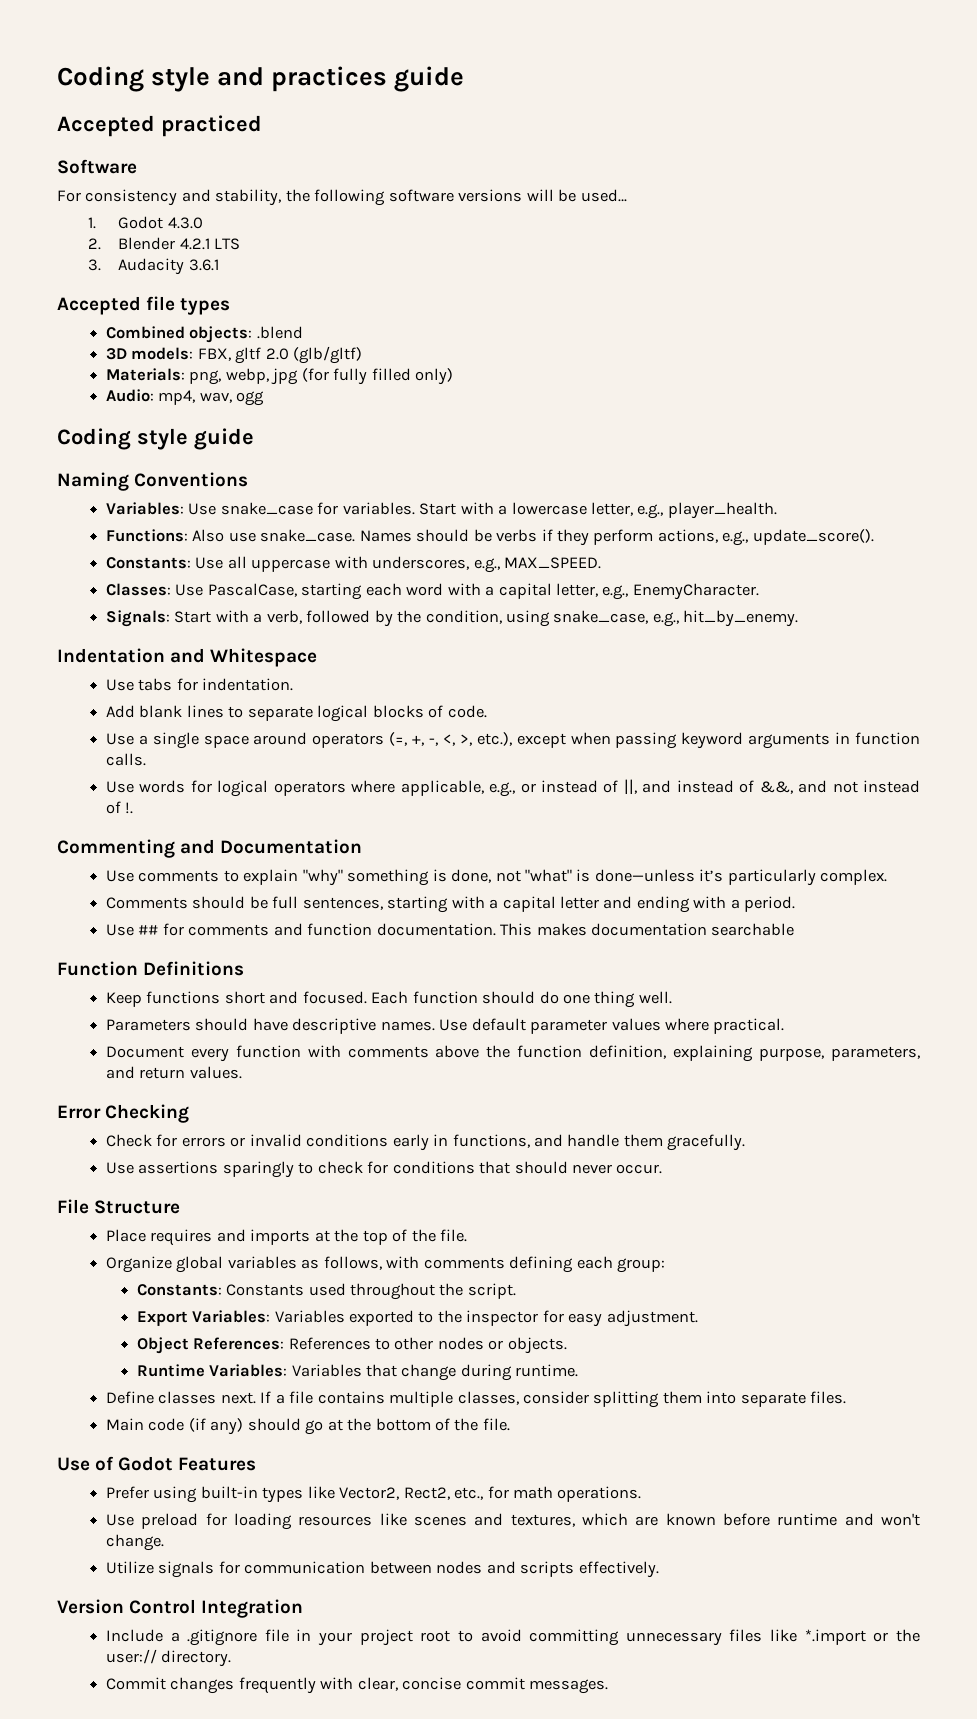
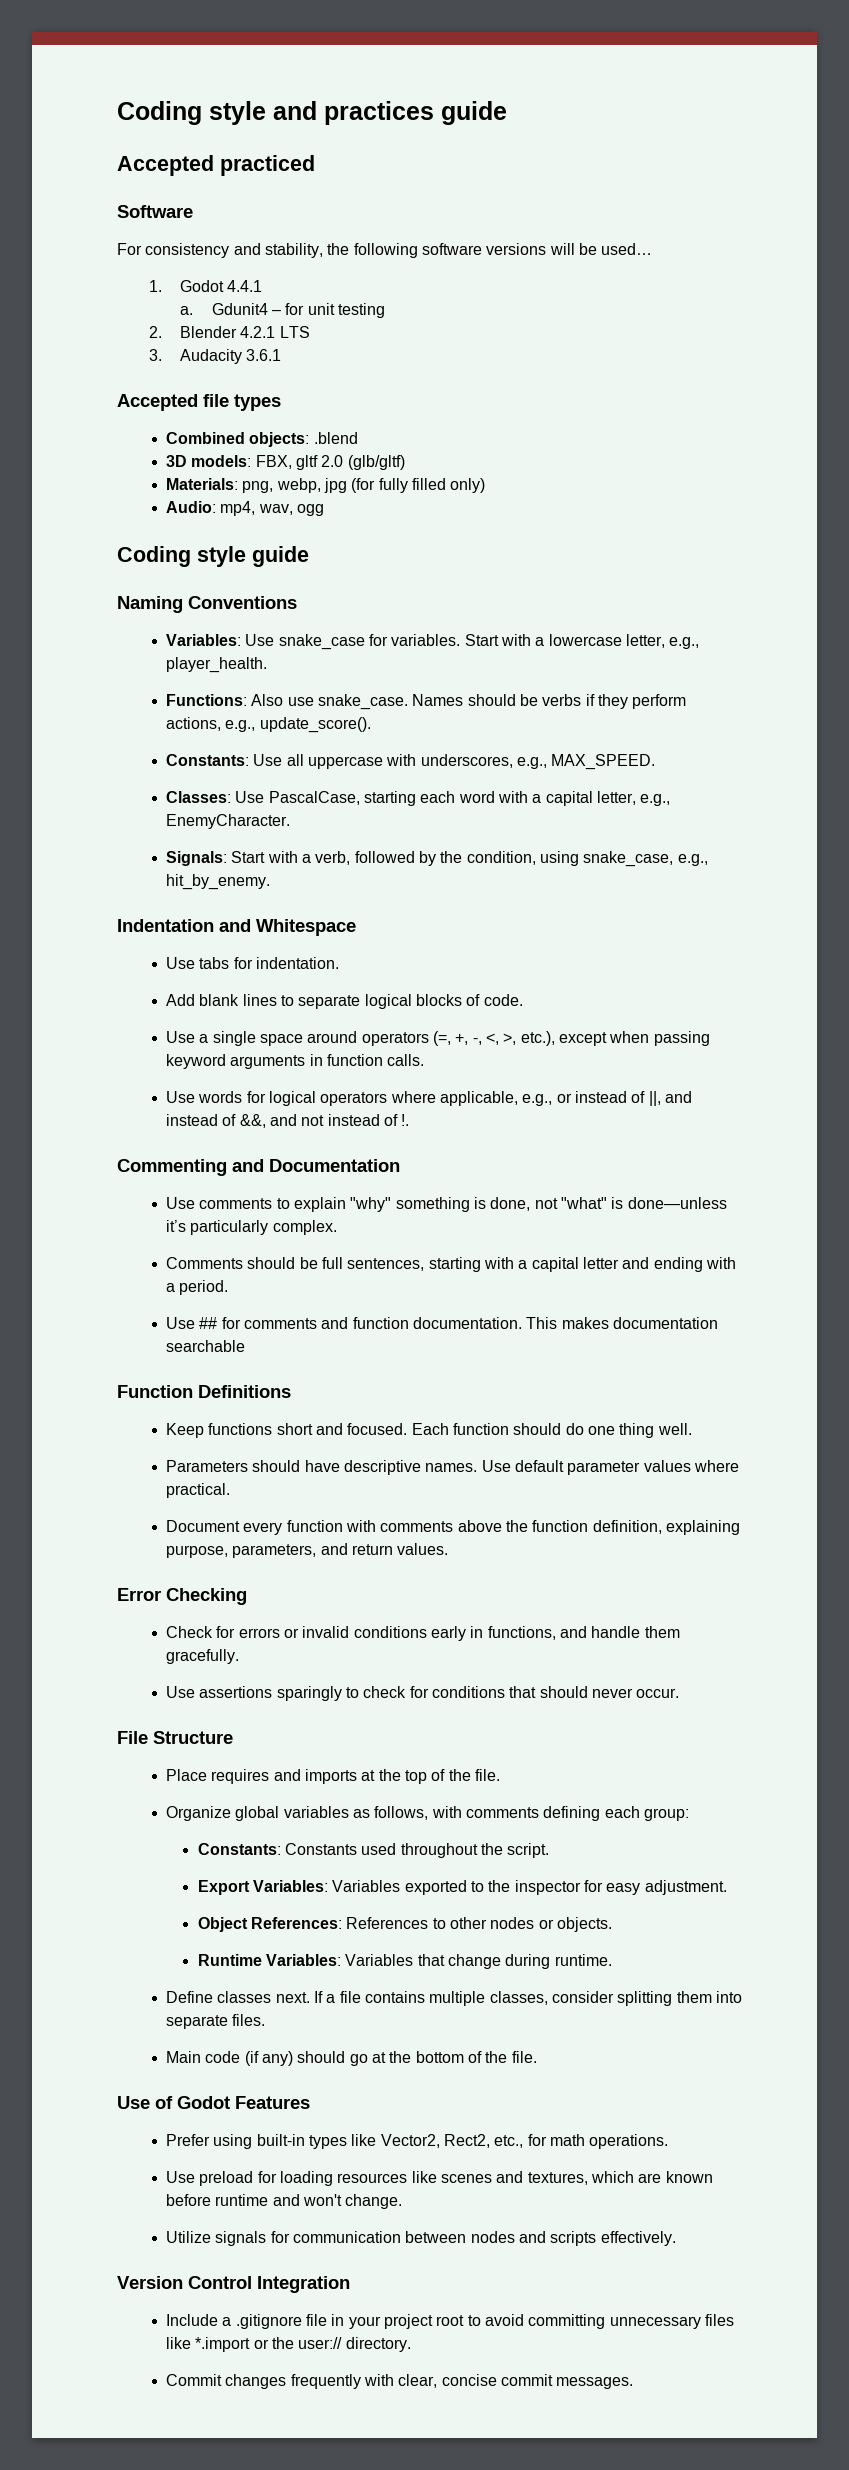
- 1. Godot 4.3.0
+ 1. Godot 4.4.1
+ a. Gdunit4 – for unit testing

